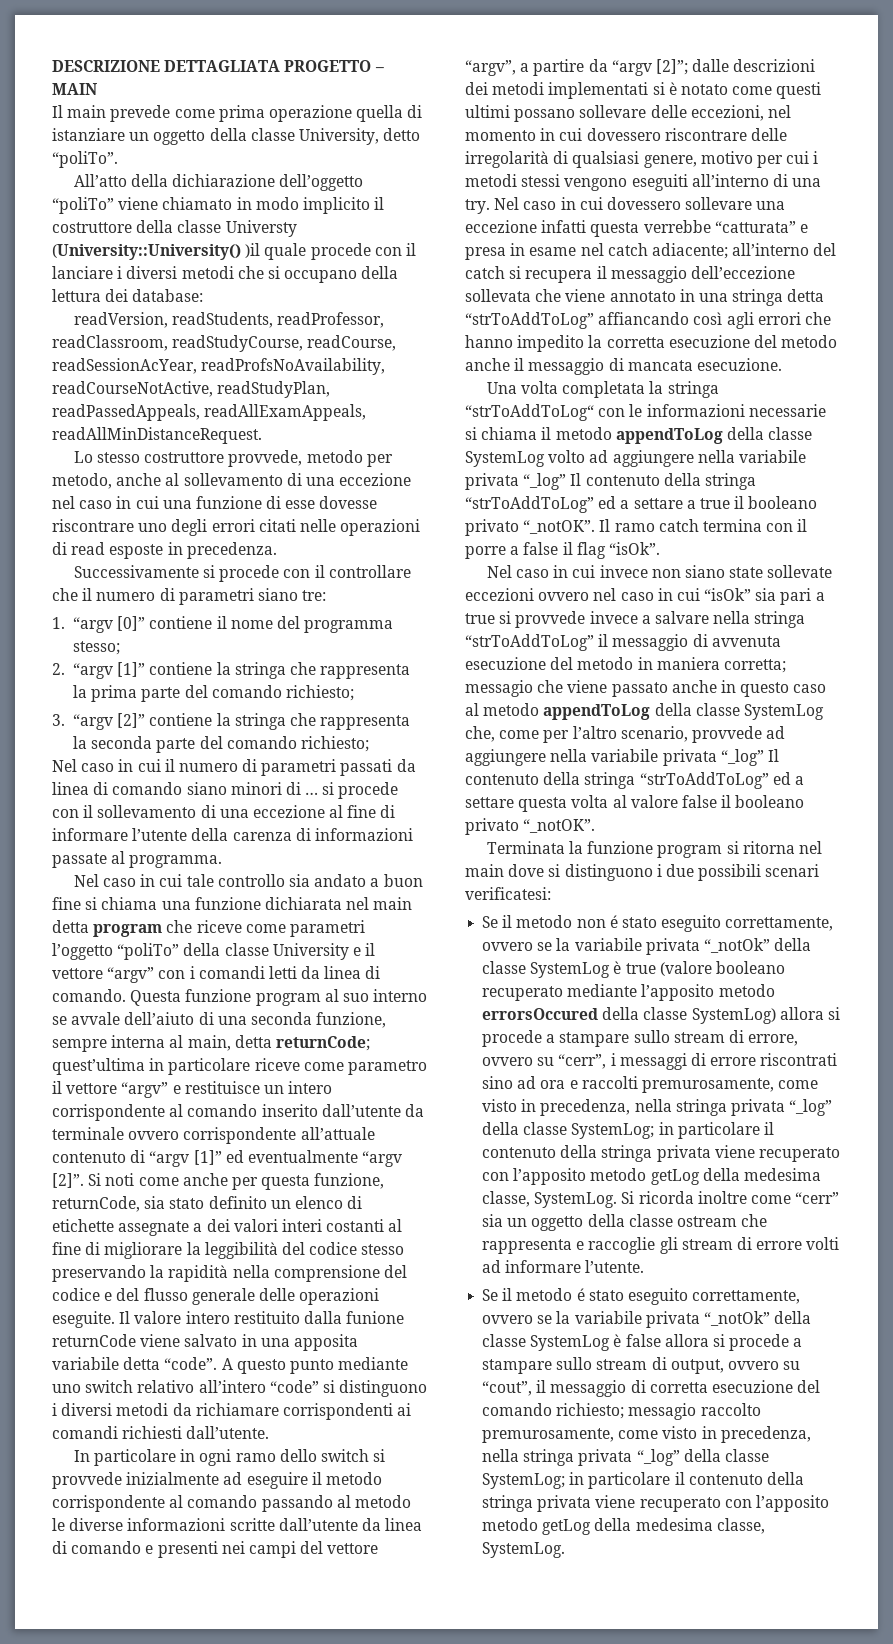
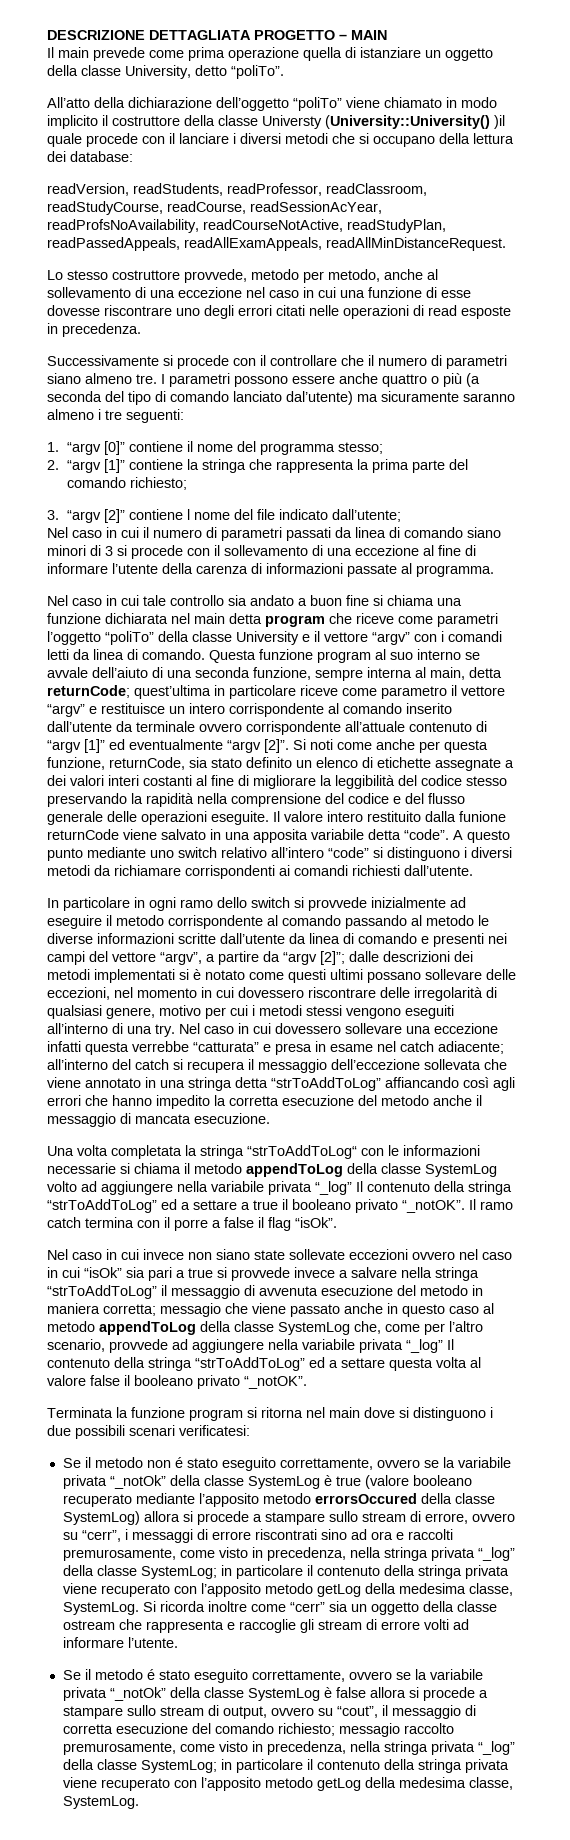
- Successivamente si procede con il controllare che il numero di parametri siano tre:
+ Successivamente si procede con il controllare che il numero di parametri siano almeno tre. I parametri possono essere anche quattro o più (a seconda del tipo di comando lanciato dal’utente) ma sicuramente saranno almeno i tre seguenti:
- 3. “argv [2]” contiene la stringa che rappresenta la seconda parte del comando richiesto;
+ 3. “argv [2]” contiene l nome del file indicato dall’utente;
- Nel caso in cui il numero di parametri passati da linea di comando siano minori di … si procede con il sollevamento di una eccezione al fine di informare l’utente della carenza di informazioni passate al programma.
+ Nel caso in cui il numero di parametri passati da linea di comando siano minori di 3 si procede con il sollevamento di una eccezione al fine di informare l’utente della carenza di informazioni passate al programma.

